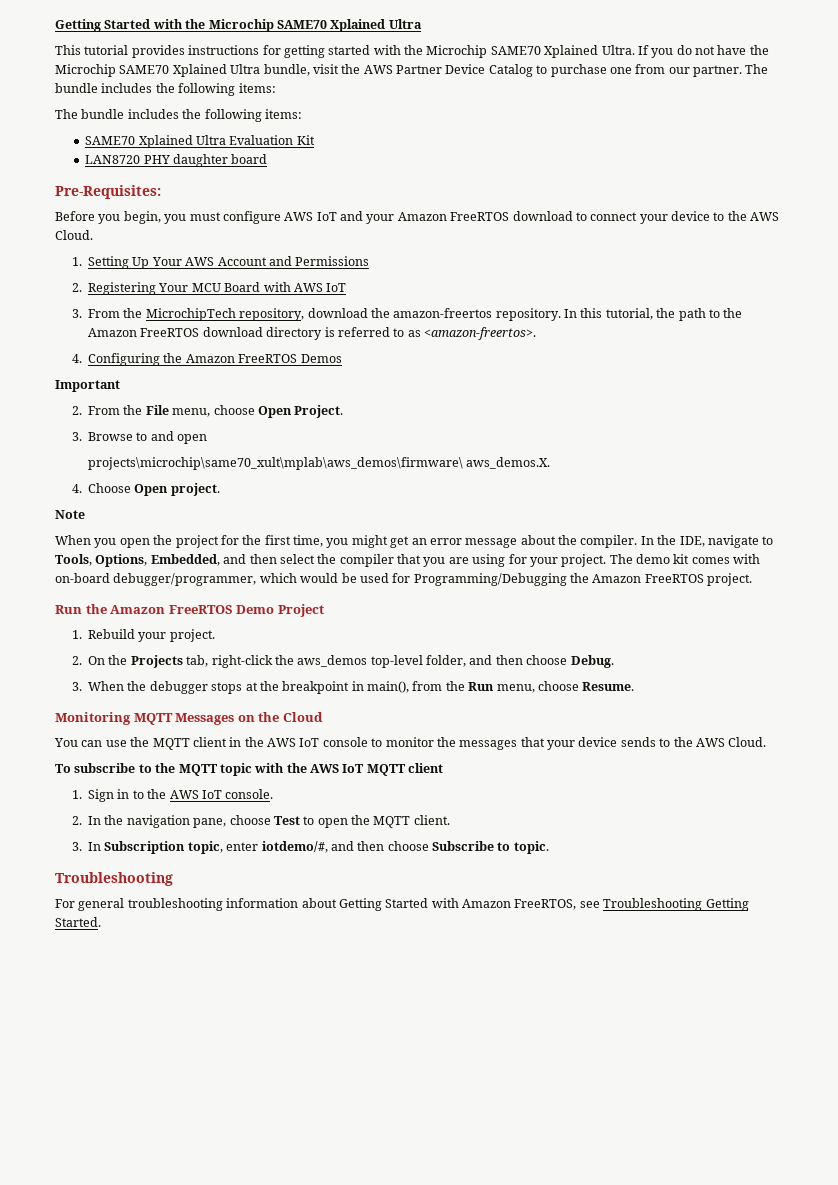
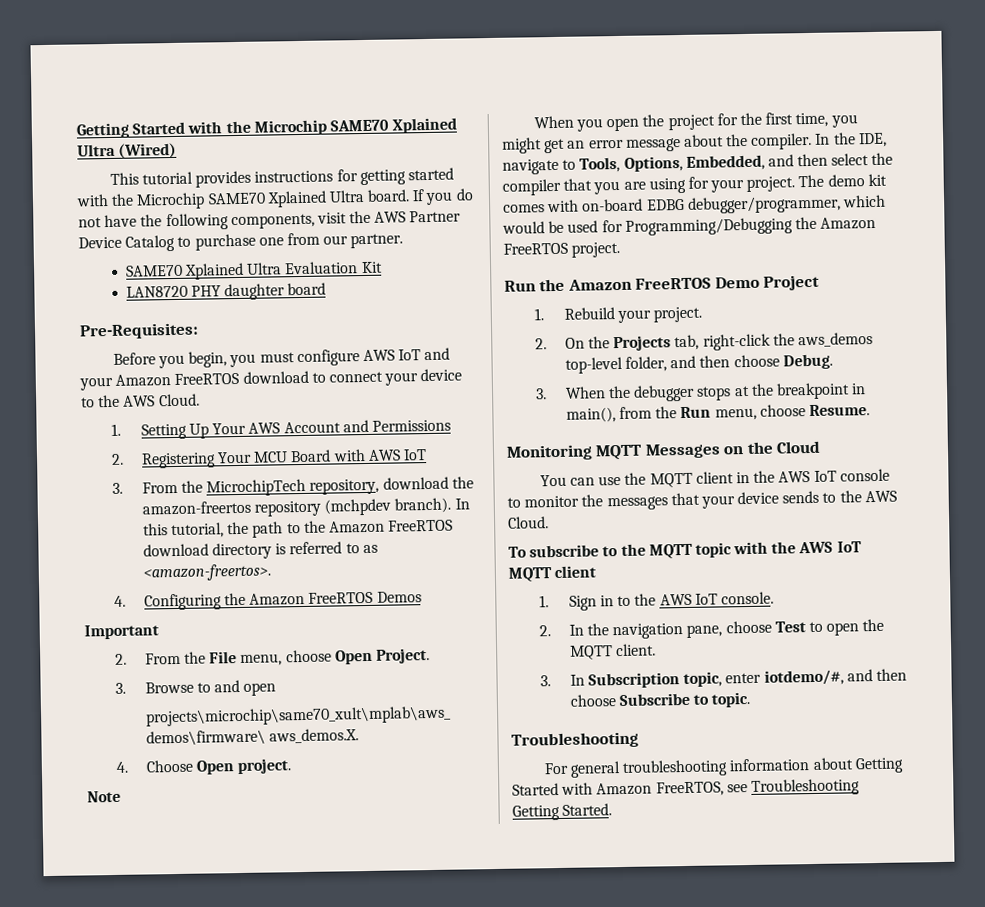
- Getting Started with the Microchip SAME70 Xplained Ultra
+ Getting Started with the Microchip SAME70 Xplained Ultra (Wired)
- This tutorial provides instructions for getting started with the Microchip SAME70 Xplained Ultra.
+ This tutorial provides instructions for getting started with the Microchip SAME70 Xplained Ultra board.
- If you do not have the Microchip SAME70 Xplained Ultra bundle, visit the AWS Partner Device Catalog to purchase one from our partner. The bundle includes the following items:
- The bundle includes the following items:
+ If you do not have the following components, visit the AWS Partner Device Catalog to purchase one from our partner.
- 3. From the MicrochipTech repository, download the amazon-freertos repository.
+ 3. From the MicrochipTech repository, download the amazon-freertos repository (mchpdev branch).
- The demo kit comes with on-board debugger/programmer, which would be used for Programming/Debugging the Amazon FreeRTOS project.
+ The demo kit comes with on-board EDBG debugger/programmer, which would be used for Programming/Debugging the Amazon FreeRTOS project.

